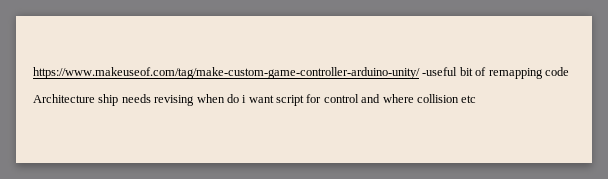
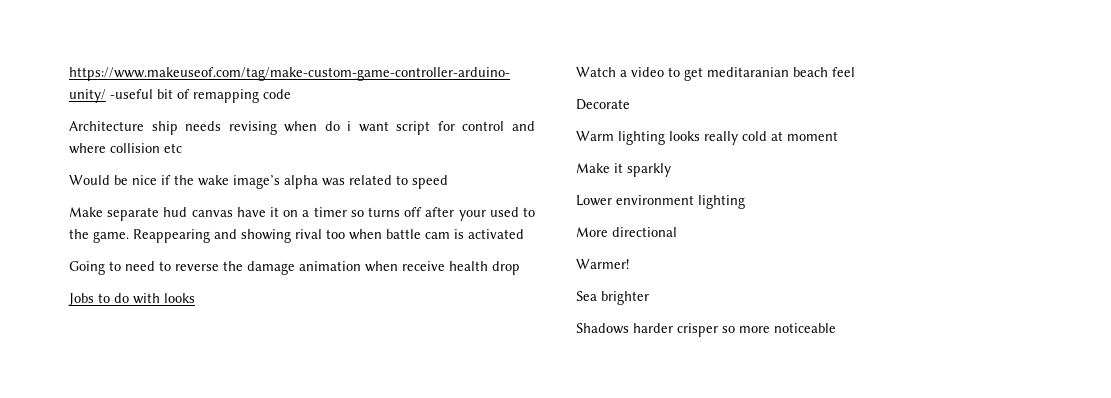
+ Would be nice if the wake image’s alpha was related to speed
+ Make separate hud canvas have it on a timer so turns off after your used to the game. Reappearing and showing rival too when battle cam is activated
+ Going to need to reverse the damage animation when receive health drop
+ Jobs to do with looks
+ Watch a video to get meditaranian beach feel
+ Decorate
+ Warm lighting looks really cold at moment
+ Make it sparkly
+ Lower environment lighting
+ More directional
+ Warmer!
+ Sea brighter
+ Shadows harder crisper so more noticeable

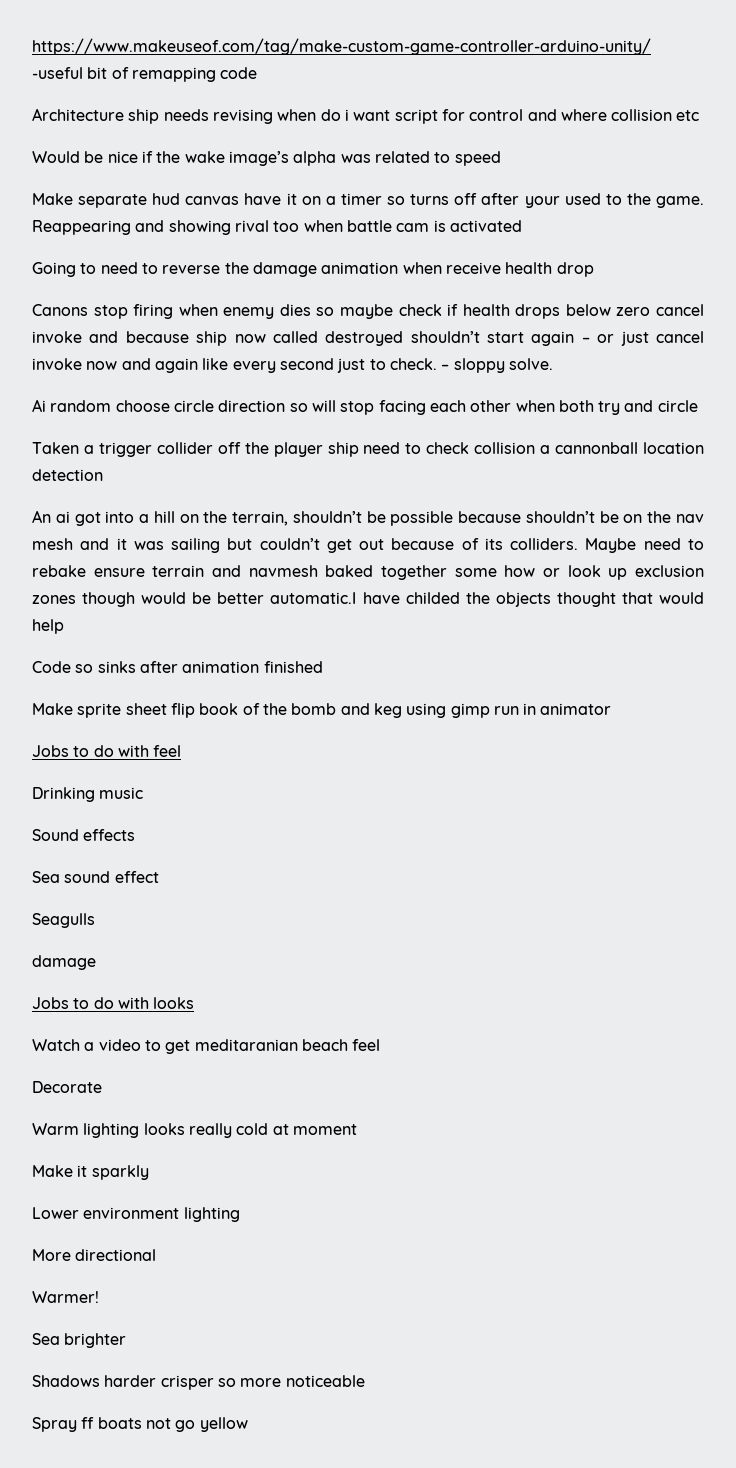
+ Canons stop firing when enemy dies so maybe check if health drops below zero cancel invoke and because ship now called destroyed shouldn’t start again – or just cancel invoke now and again like every second just to check. – sloppy solve.
+ Ai random choose circle direction so will stop facing each other when both try and circle
+ Taken a trigger collider off the player ship need to check collision a cannonball location detection
+ An ai got into a hill on the terrain, shouldn’t be possible because shouldn’t be on the nav mesh and it was sailing but couldn’t get out because of its colliders. Maybe need to rebake ensure terrain and navmesh baked together some how or look up exclusion zones though would be better automatic.I have childed the objects thought that would help
+ Code so sinks after animation finished
+ Make sprite sheet flip book of the bomb and keg using gimp run in animator
+ Jobs to do with feel
+ Drinking music
+ Sound effects
+ Sea sound effect
+ Seagulls
+ damage
+ Spray ff boats not go yellow

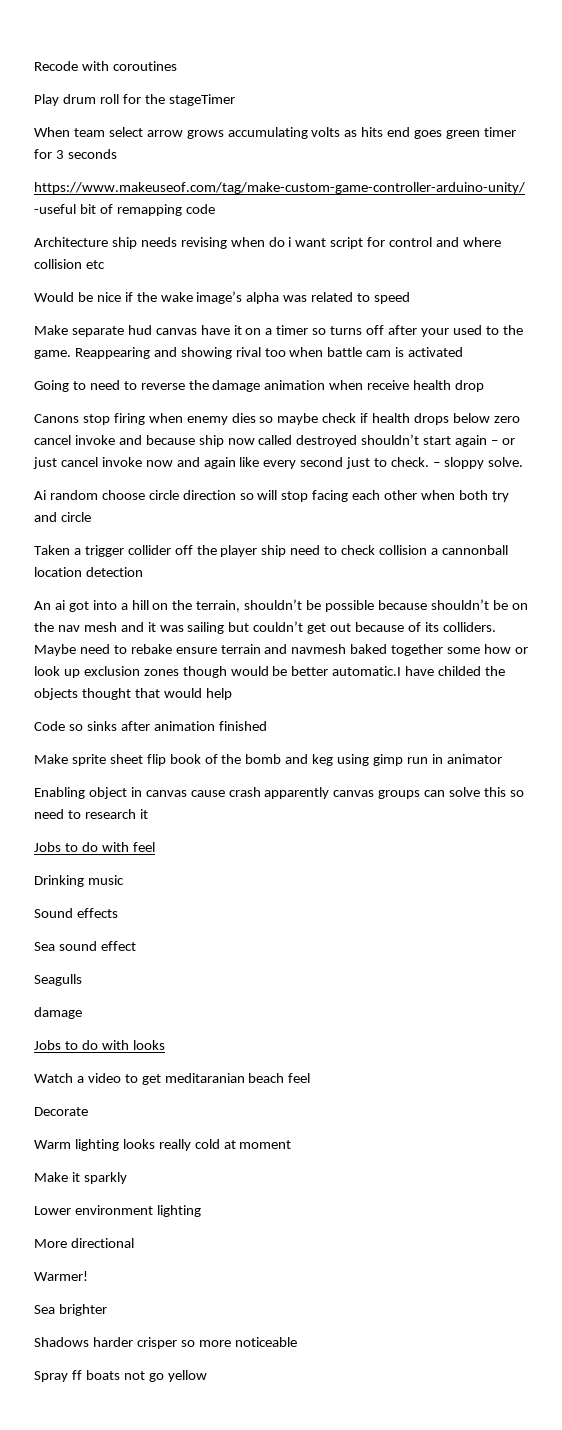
+ Recode with coroutines
+ Play drum roll for the stageTimer
+ When team select arrow grows accumulating volts as hits end goes green timer for 3 seconds
+ Enabling object in canvas cause crash apparently canvas groups can solve this so need to research it

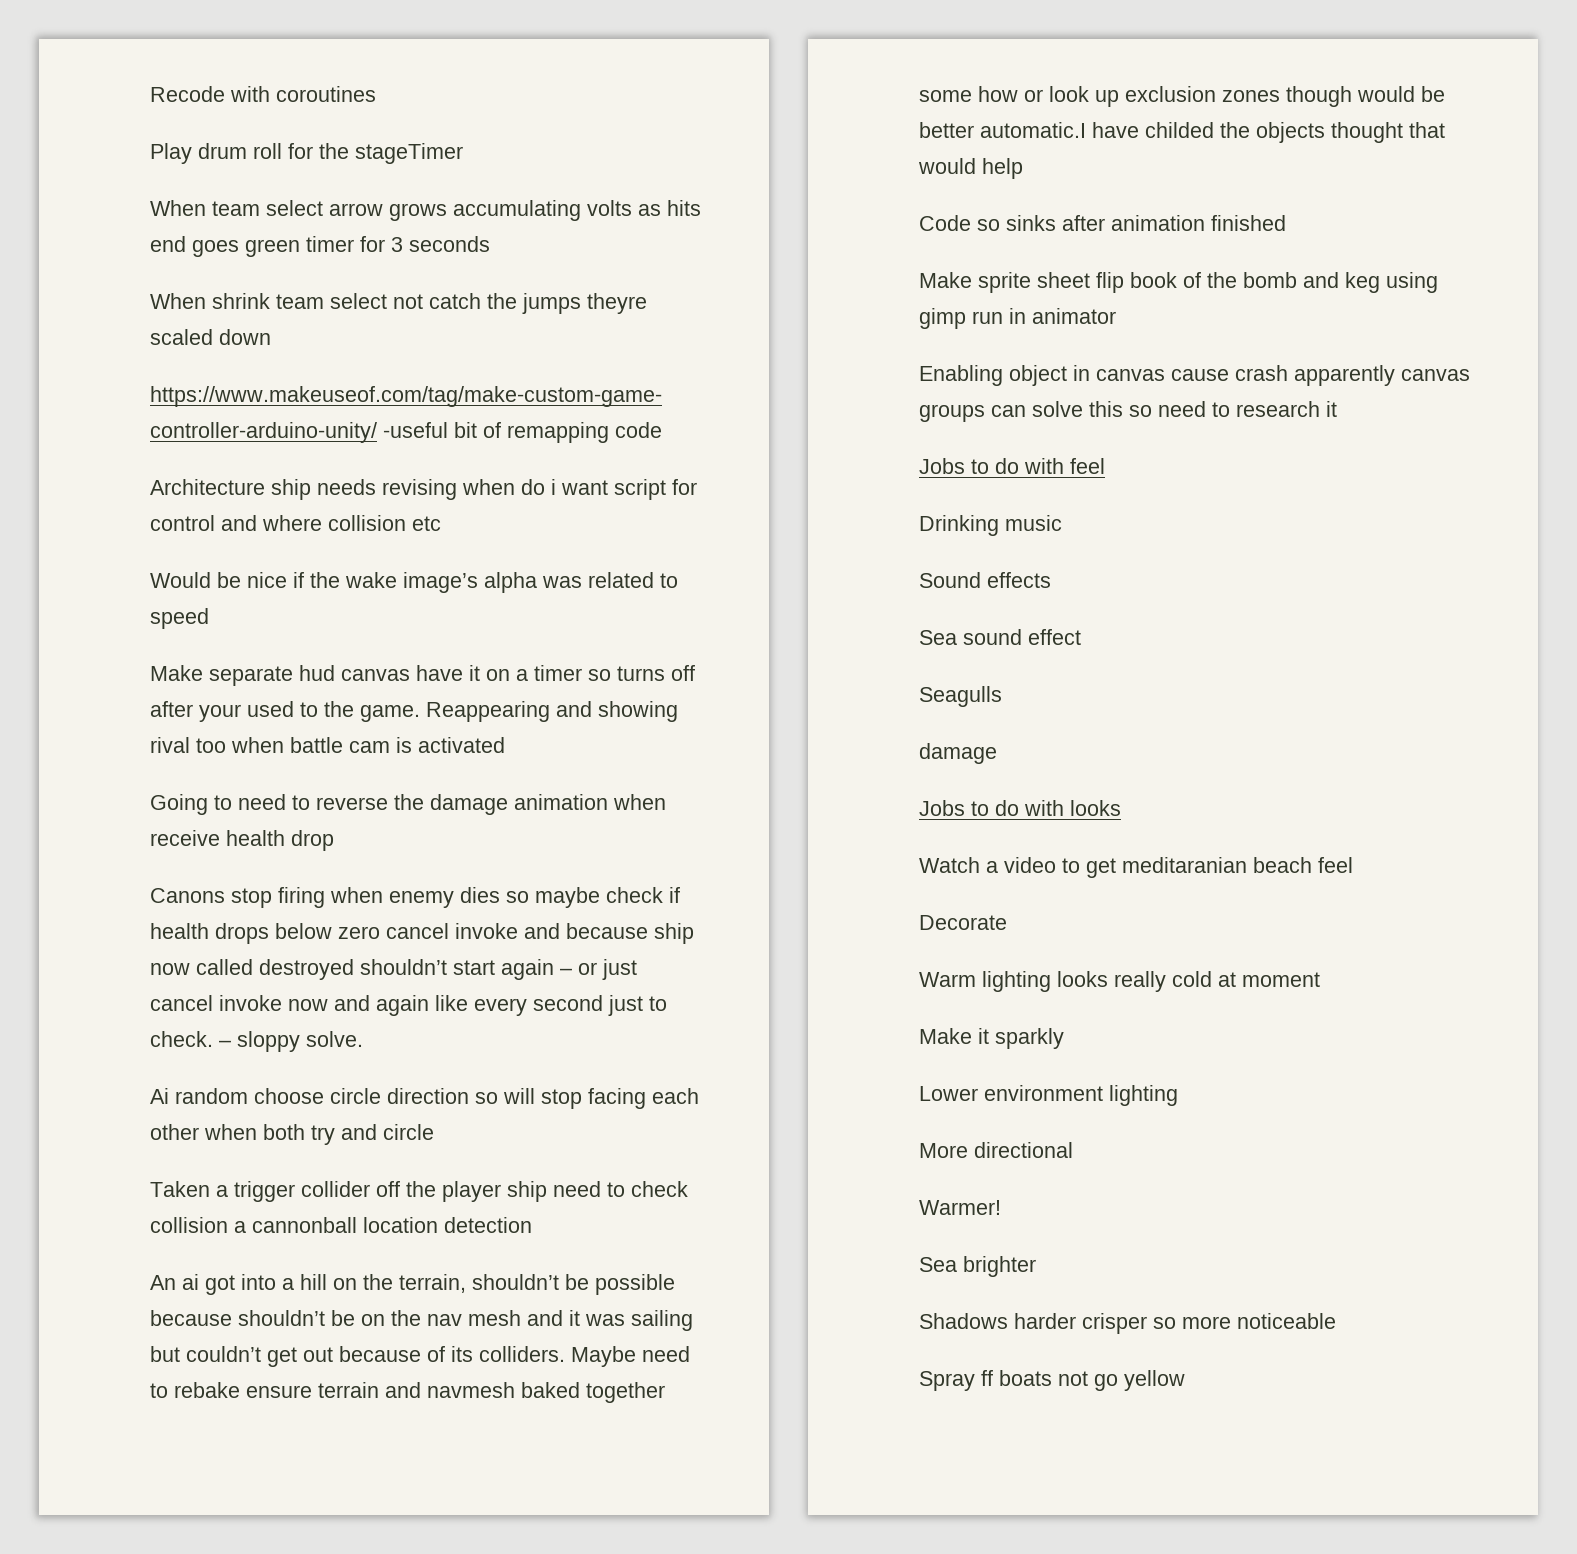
+ When shrink team select not catch the jumps theyre scaled down

